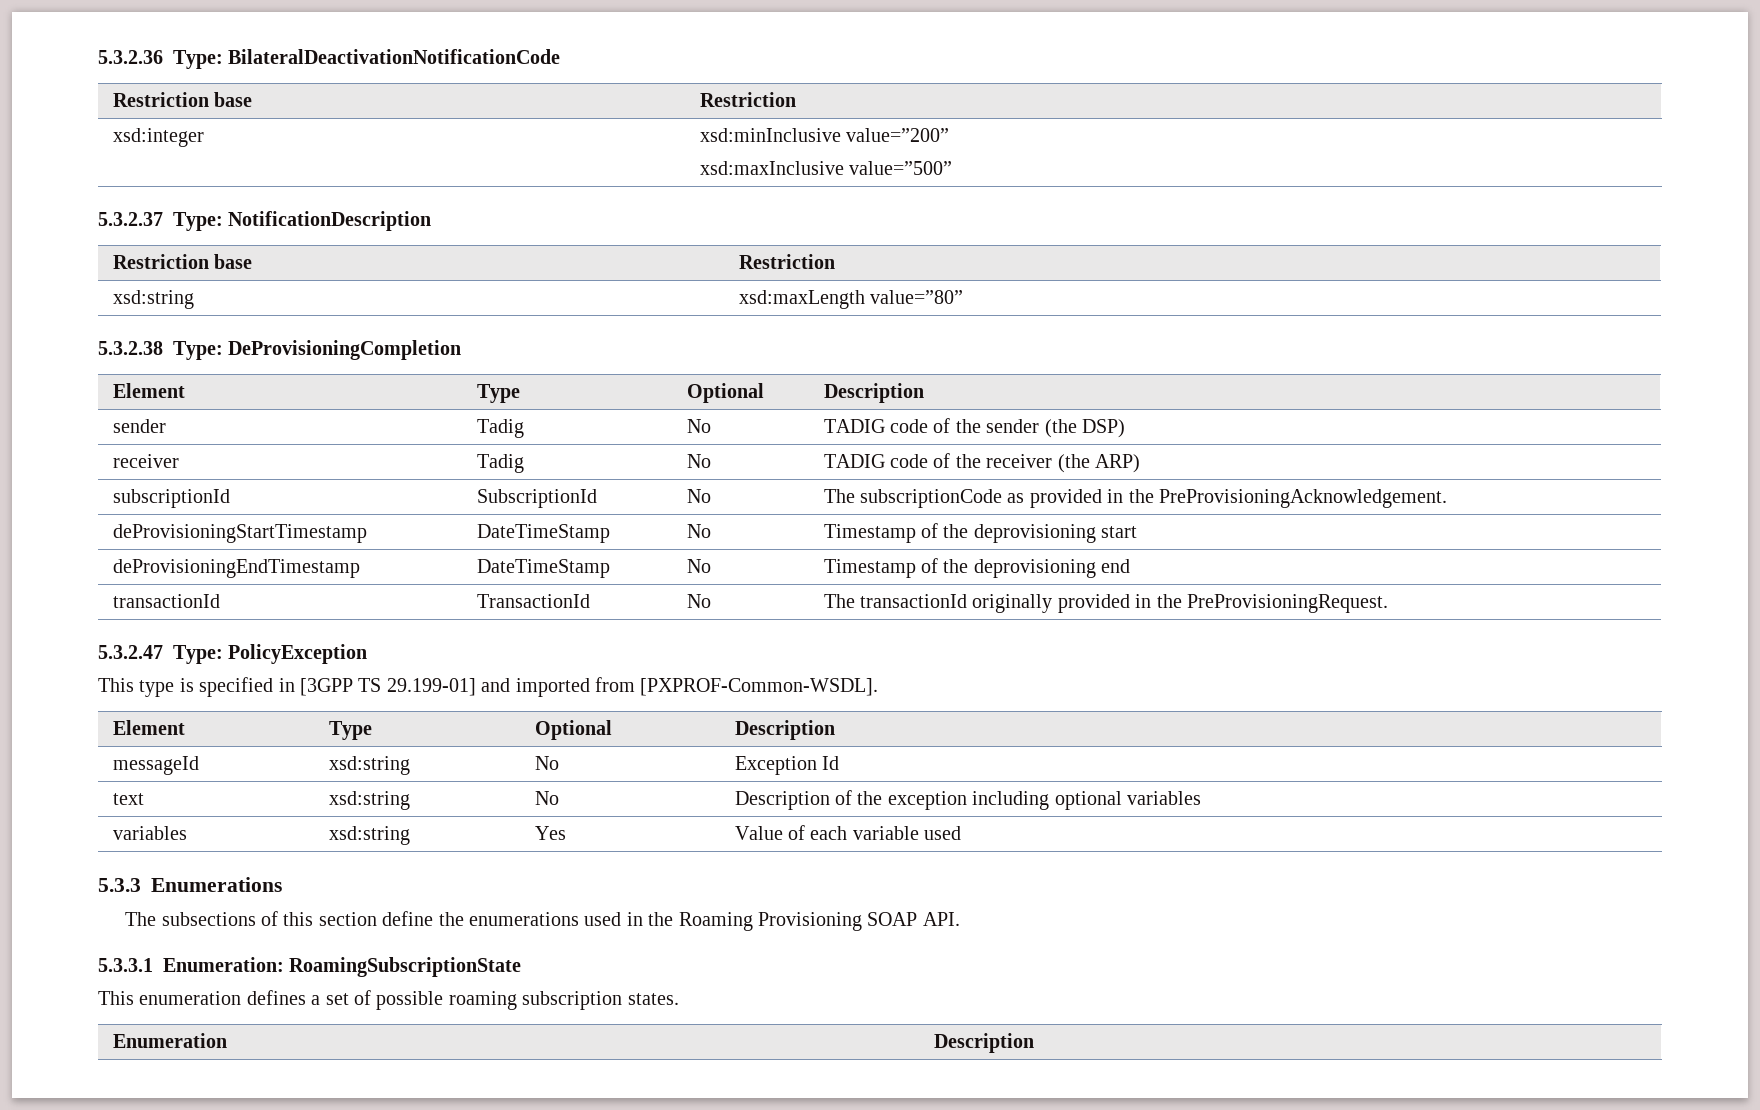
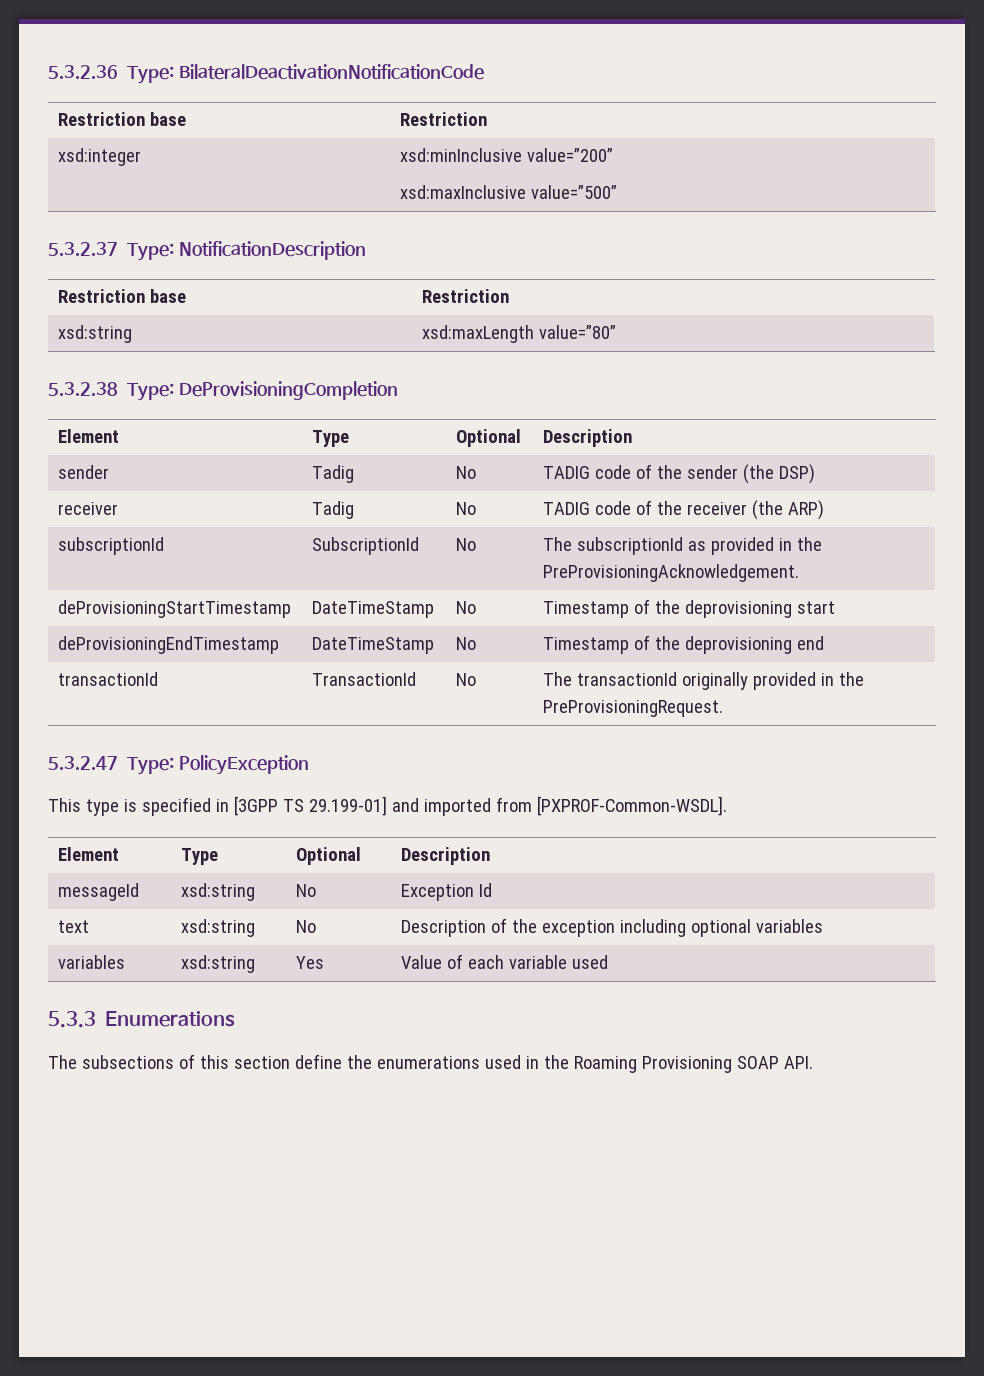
- subscriptionId | SubscriptionId | No | The subscriptionCode as provided in the PreProvisioningAcknowledgement.
+ subscriptionId | SubscriptionId | No | The subscriptionId as provided in the PreProvisioningAcknowledgement.
- 5.3.3.1 Enumeration: RoamingSubscriptionState
- This enumeration defines a set of possible roaming subscription states.
- Enumeration | Description

